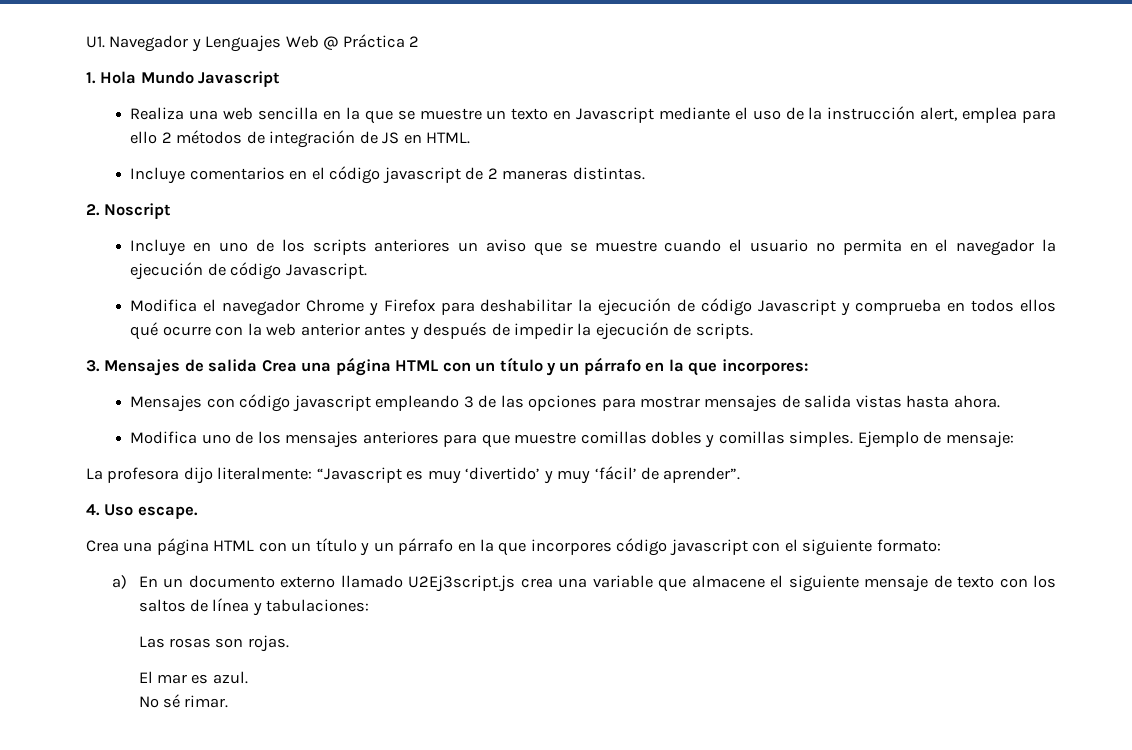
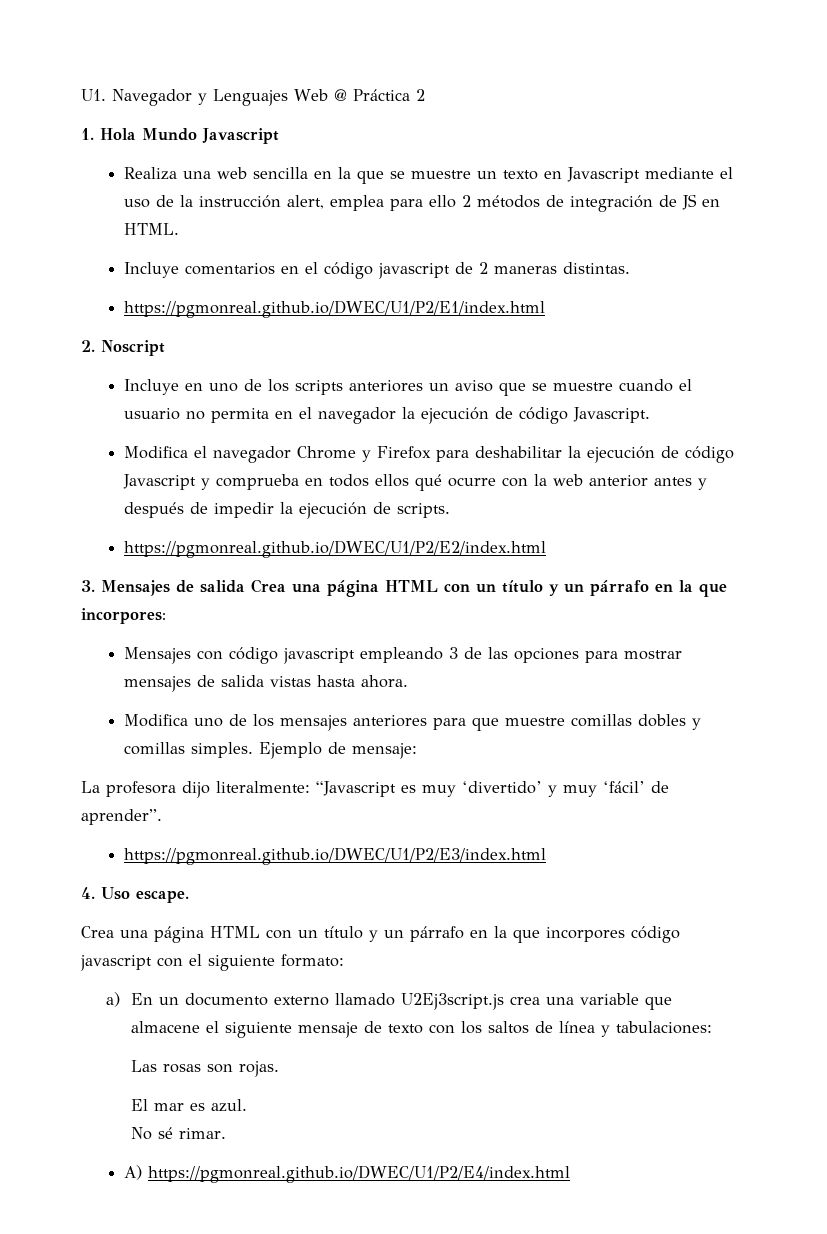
+ https://pgmonreal.github.io/DWEC/U1/P2/E1/index.html
+ https://pgmonreal.github.io/DWEC/U1/P2/E2/index.html
+ https://pgmonreal.github.io/DWEC/U1/P2/E3/index.html
+ A) https://pgmonreal.github.io/DWEC/U1/P2/E4/index.html

